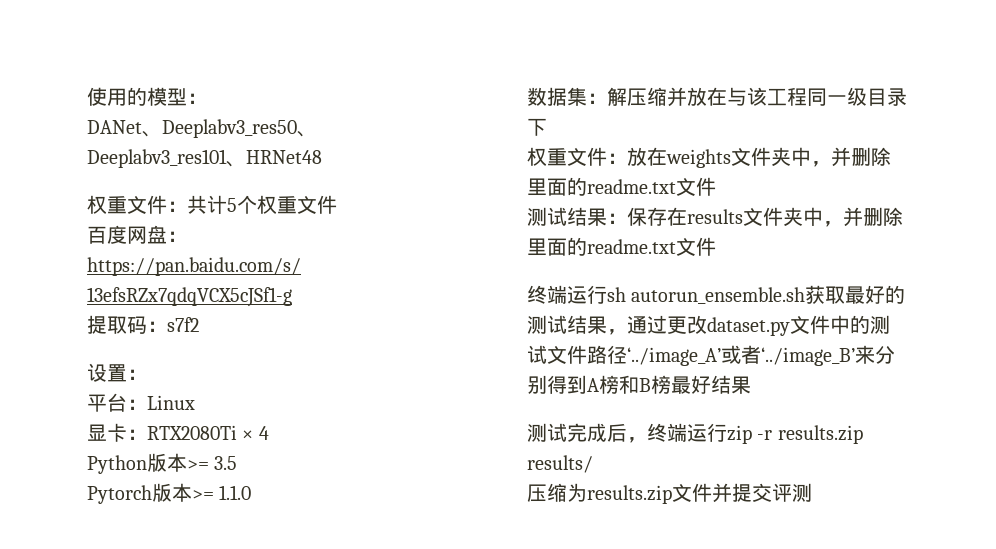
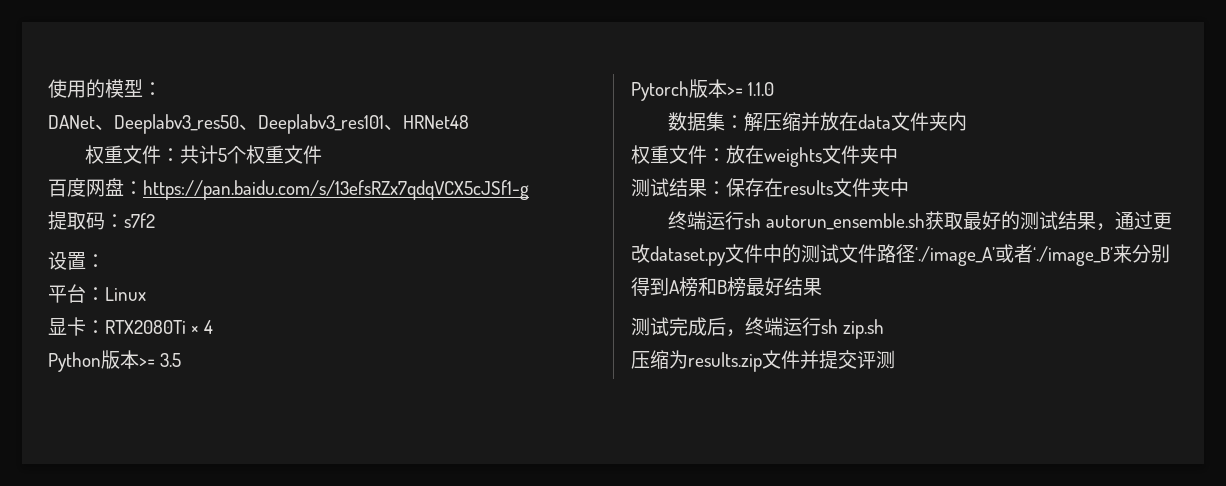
- 数据集：解压缩并放在与该工程同一级目录下
+ 数据集：解压缩并放在data文件夹内
- 权重文件：放在weights文件夹中，并删除里面的readme.txt文件
+ 权重文件：放在weights文件夹中
- 测试结果：保存在results文件夹中，并删除里面的readme.txt文件
+ 测试结果：保存在results文件夹中
- 终端运行sh autorun_ensemble.sh获取最好的测试结果，通过更改dataset.py文件中的测试文件路径‘../image_A’或者‘../image_B’来分别得到A榜和B榜最好结果
+ 终端运行sh autorun_ensemble.sh获取最好的测试结果，通过更改dataset.py文件中的测试文件路径‘./image_A’或者‘./image_B’来分别得到A榜和B榜最好结果
- 测试完成后，终端运行zip -r results.zip results/
+ 测试完成后，终端运行sh zip.sh

